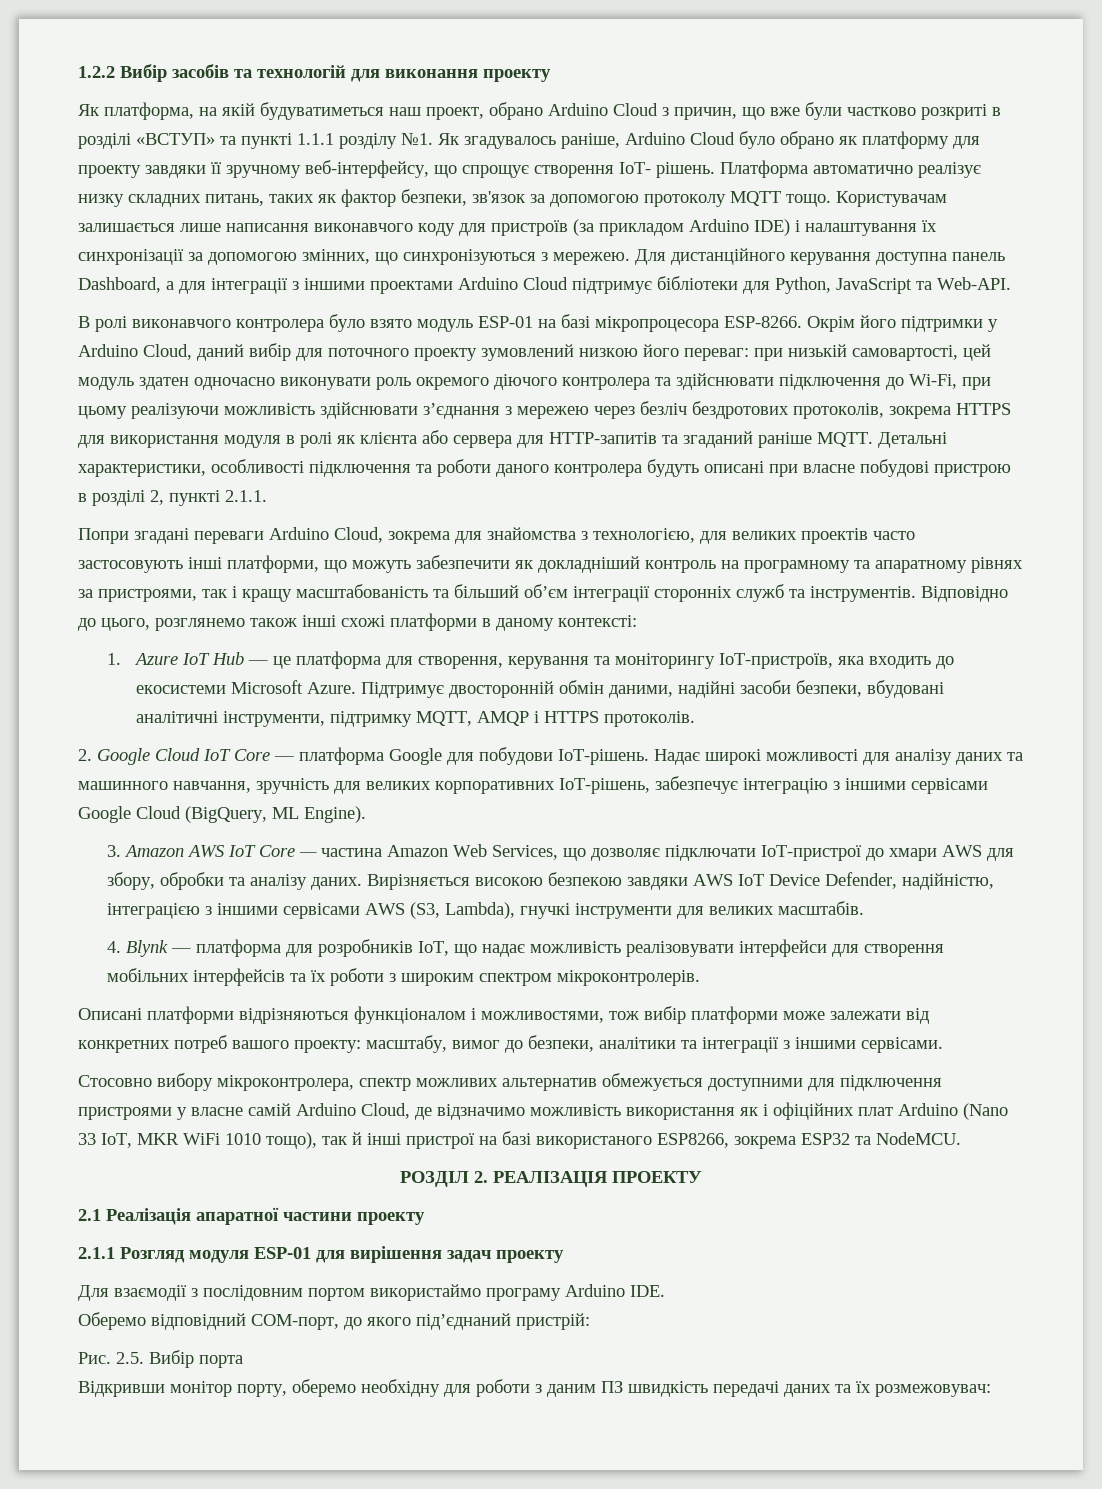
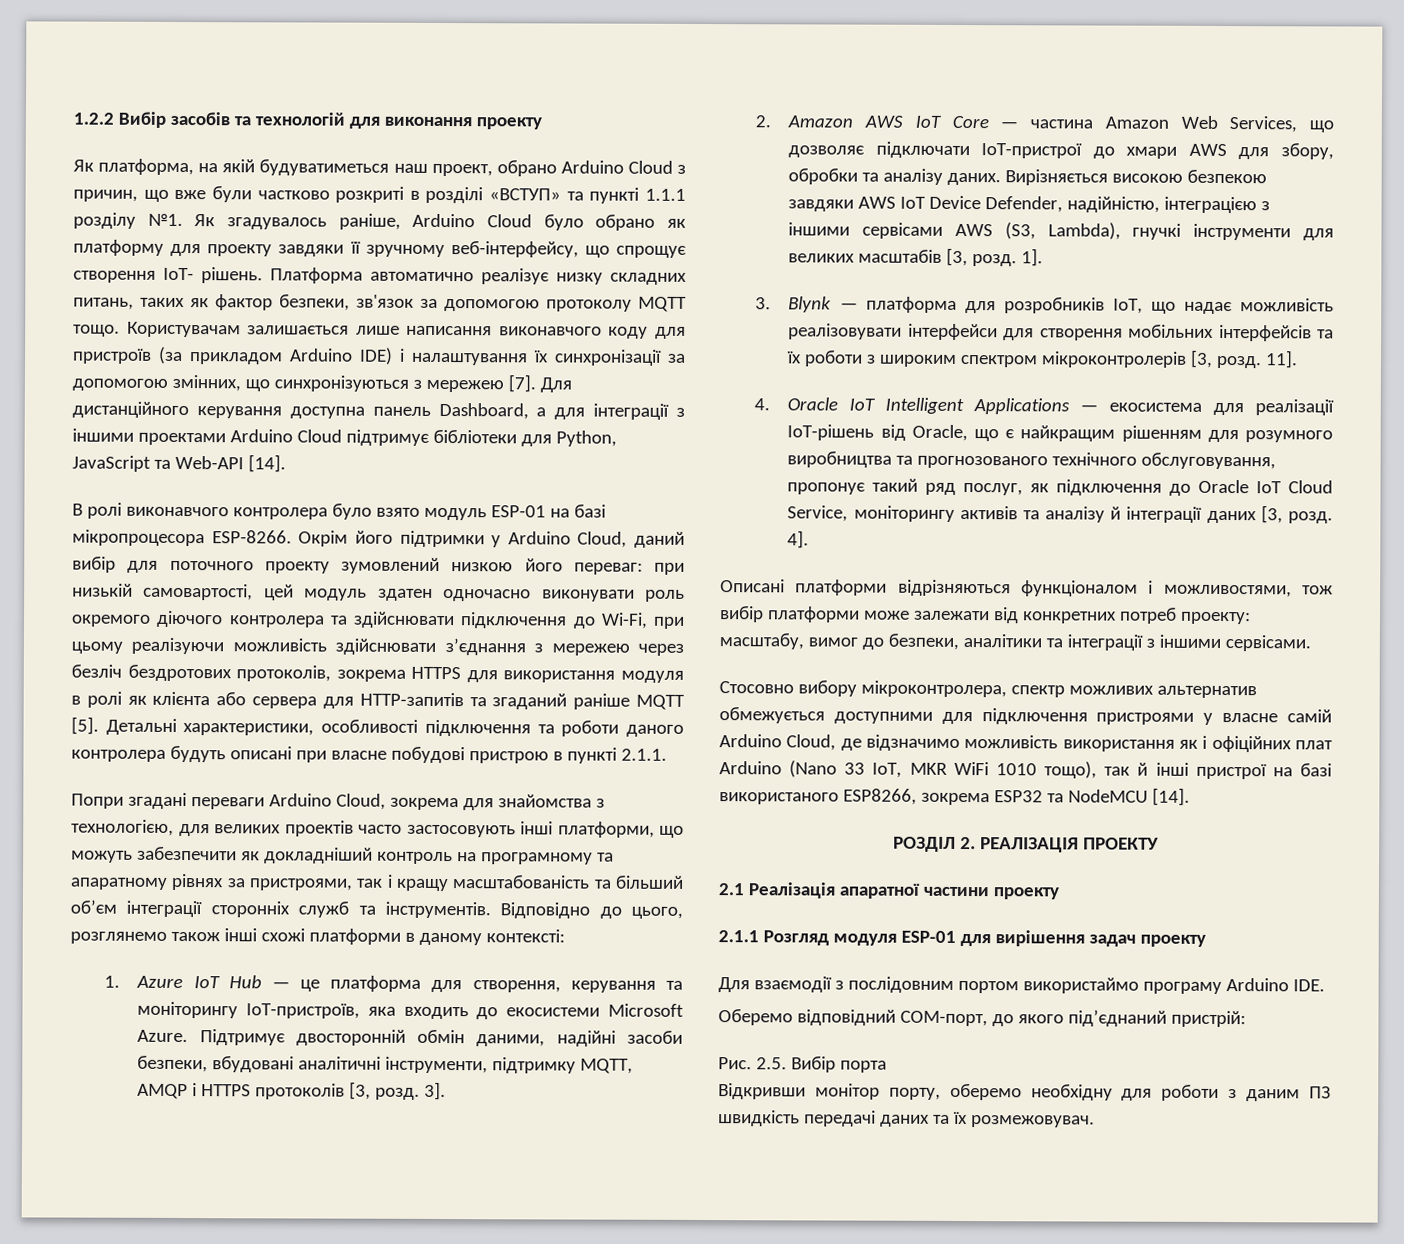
- Користувачам залишається лише написання виконавчого коду для пристроїв (за прикладом Arduino IDE) і налаштування їх синхронізації за допомогою змінних, що синхронізуються з мережею.
+ Користувачам залишається лише написання виконавчого коду для пристроїв (за прикладом Arduino IDE) і налаштування їх синхронізації за допомогою змінних, що синхронізуються з мережею [7].
- Для дистанційного керування доступна панель Dashboard, а для інтеграції з іншими проектами Arduino Cloud підтримує бібліотеки для Python, JavaScript та Web-API.
+ Для дистанційного керування доступна панель Dashboard, а для інтеграції з іншими проектами Arduino Cloud підтримує бібліотеки для Python, JavaScript та Web-API [14].
- Окрім його підтримки у Arduino Cloud, даний вибір для поточного проекту зумовлений низкою його переваг: при низькій самовартості, цей модуль здатен одночасно виконувати роль окремого діючого контролера та здійснювати підключення до Wi-Fi, при цьому реалізуючи можливість здійснювати з’єднання з мережею через безліч бездротових протоколів, зокрема HTTPS для використання модуля в ролі як клієнта або сервера для HTTP-запитів та згаданий раніше MQTT.
+ Окрім його підтримки у Arduino Cloud, даний вибір для поточного проекту зумовлений низкою його переваг: при низькій самовартості, цей модуль здатен одночасно виконувати роль окремого діючого контролера та здійснювати підключення до Wi-Fi, при цьому реалізуючи можливість здійснювати з’єднання з мережею через безліч бездротових протоколів, зокрема HTTPS для використання модуля в ролі як клієнта або сервера для HTTP-запитів та згаданий раніше MQTT [5].
- Детальні характеристики, особливості підключення та роботи даного контролера будуть описані при власне побудові пристрою в розділі 2, пункті 2.1.1.
+ Детальні характеристики, особливості підключення та роботи даного контролера будуть описані при власне побудові пристрою в пункті 2.1.1.
- Підтримує двосторонній обмін даними, надійні засоби безпеки, вбудовані аналітичні інструменти, підтримку MQTT, AMQP і HTTPS протоколів.
- 2. Google Cloud IoT Core — платформа Google для побудови IoT-рішень. Надає широкі можливості для аналізу даних та машинного навчання, зручність для великих корпоративних IoT-рішень, забезпечує інтеграцію з іншими сервісами Google Cloud (BigQuery, ML Engine).
- 3. Amazon AWS IoT Core — частина Amazon Web Services, що дозволяє підключати IoT-пристрої до хмари AWS для збору, обробки та аналізу даних.
+ Підтримує двосторонній обмін даними, надійні засоби безпеки, вбудовані аналітичні інструменти, підтримку MQTT, AMQP і HTTPS протоколів [3, розд. 3].
+ 2. Amazon AWS IoT Core — частина Amazon Web Services, що дозволяє підключати IoT-пристрої до хмари AWS для збору, обробки та аналізу даних.
- Вирізняється високою безпекою завдяки AWS IoT Device Defender, надійністю, інтеграцією з іншими сервісами AWS (S3, Lambda), гнучкі інструменти для великих масштабів.
- 4. Blynk — платформа для розробників IoT, що надає можливість реалізовувати інтерфейси для створення мобільних інтерфейсів та їх роботи з широким спектром мікроконтролерів.
+ Вирізняється високою безпекою завдяки AWS IoT Device Defender, надійністю, інтеграцією з іншими сервісами AWS (S3, Lambda), гнучкі інструменти для великих масштабів [3, розд. 1].
+ 3. Blynk — платформа для розробників IoT, що надає можливість реалізовувати інтерфейси для створення мобільних інтерфейсів та їх роботи з широким спектром мікроконтролерів [3, розд. 11].
+ 4. Oracle IoT Intelligent Applications — екосистема для реалізації IoT-рішень від Oracle, що є найкращим рішенням для розумного виробництва та прогнозованого технічного обслуговування, пропонує такий ряд послуг, як підключення до Oracle IoT Cloud Service, моніторингу активів та аналізу й інтеграції даних [3, розд. 4].
- Описані платформи відрізняються функціоналом і можливостями, тож вибір платформи може залежати від конкретних потреб вашого проекту: масштабу, вимог до безпеки, аналітики та інтеграції з іншими сервісами.
+ Описані платформи відрізняються функціоналом і можливостями, тож вибір платформи може залежати від конкретних потреб проекту: масштабу, вимог до безпеки, аналітики та інтеграції з іншими сервісами.
- Стосовно вибору мікроконтролера, спектр можливих альтернатив обмежується доступними для підключення пристроями у власне самій Arduino Cloud, де відзначимо можливість використання як і офіційних плат Arduino (Nano 33 IoT, MKR WiFi 1010 тощо), так й інші пристрої на базі використаного ESP8266, зокрема ESP32 та NodeMCU.
+ Стосовно вибору мікроконтролера, спектр можливих альтернатив обмежується доступними для підключення пристроями у власне самій Arduino Cloud, де відзначимо можливість використання як і офіційних плат Arduino (Nano 33 IoT, MKR WiFi 1010 тощо), так й інші пристрої на базі використаного ESP8266, зокрема ESP32 та NodeMCU [14].
- Відкривши монітор порту, оберемо необхідну для роботи з даним ПЗ швидкість передачі даних та їх розмежовувач:
+ Відкривши монітор порту, оберемо необхідну для роботи з даним ПЗ швидкість передачі даних та їх розмежовувач.

